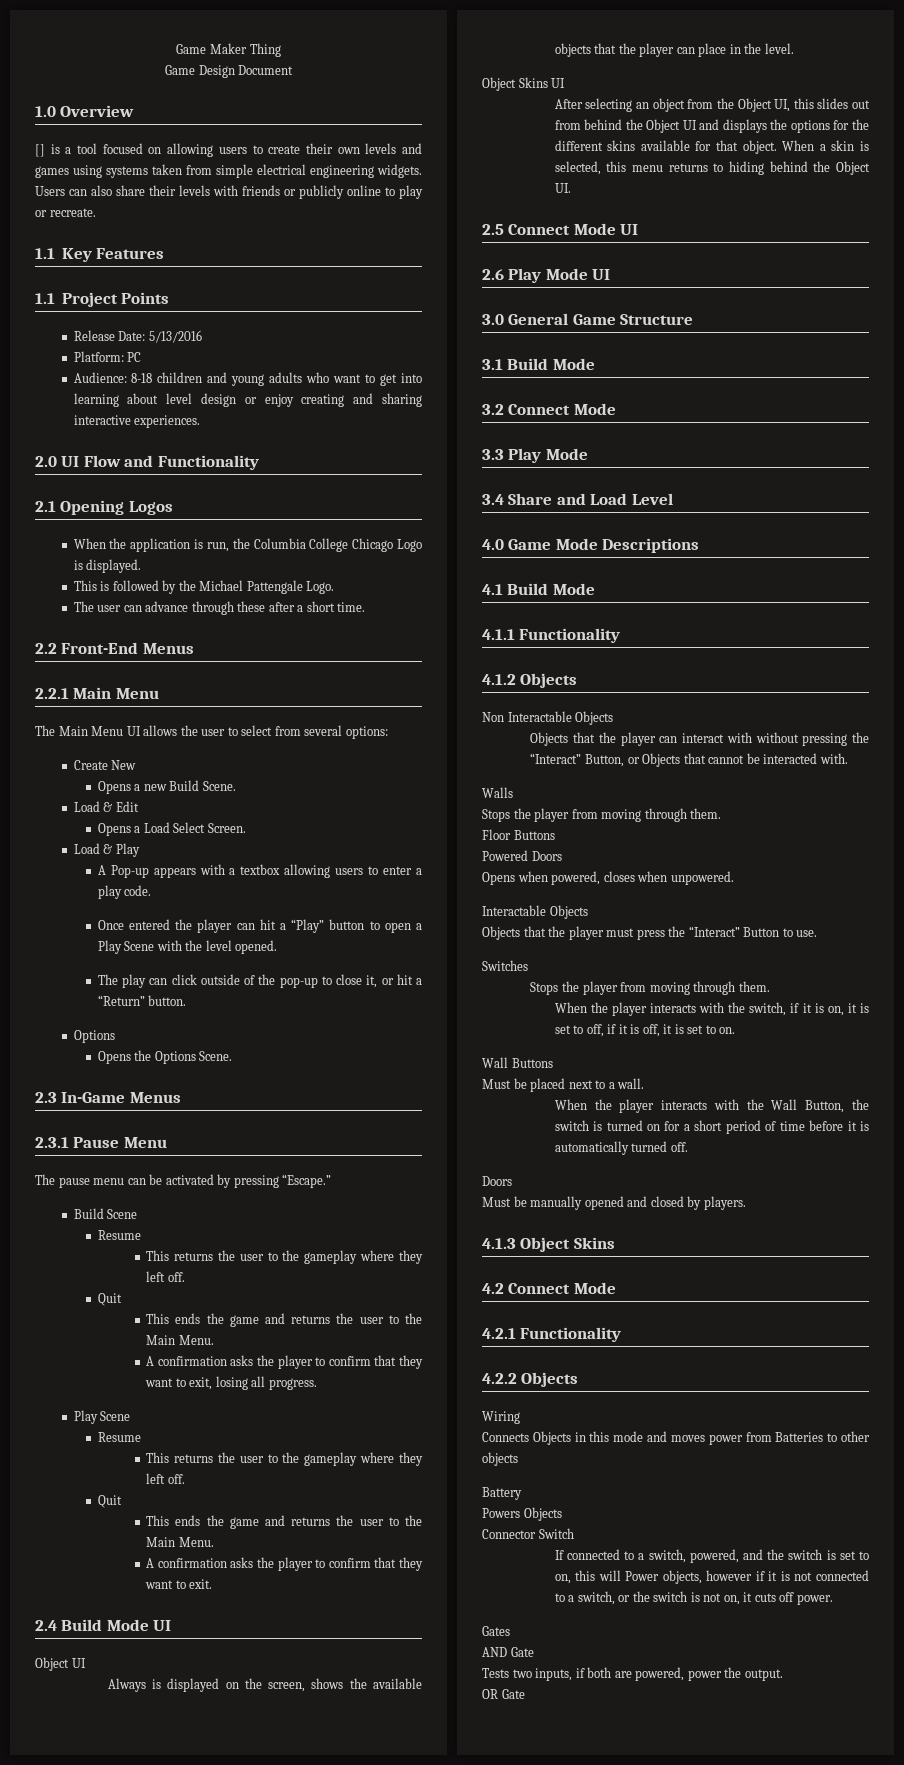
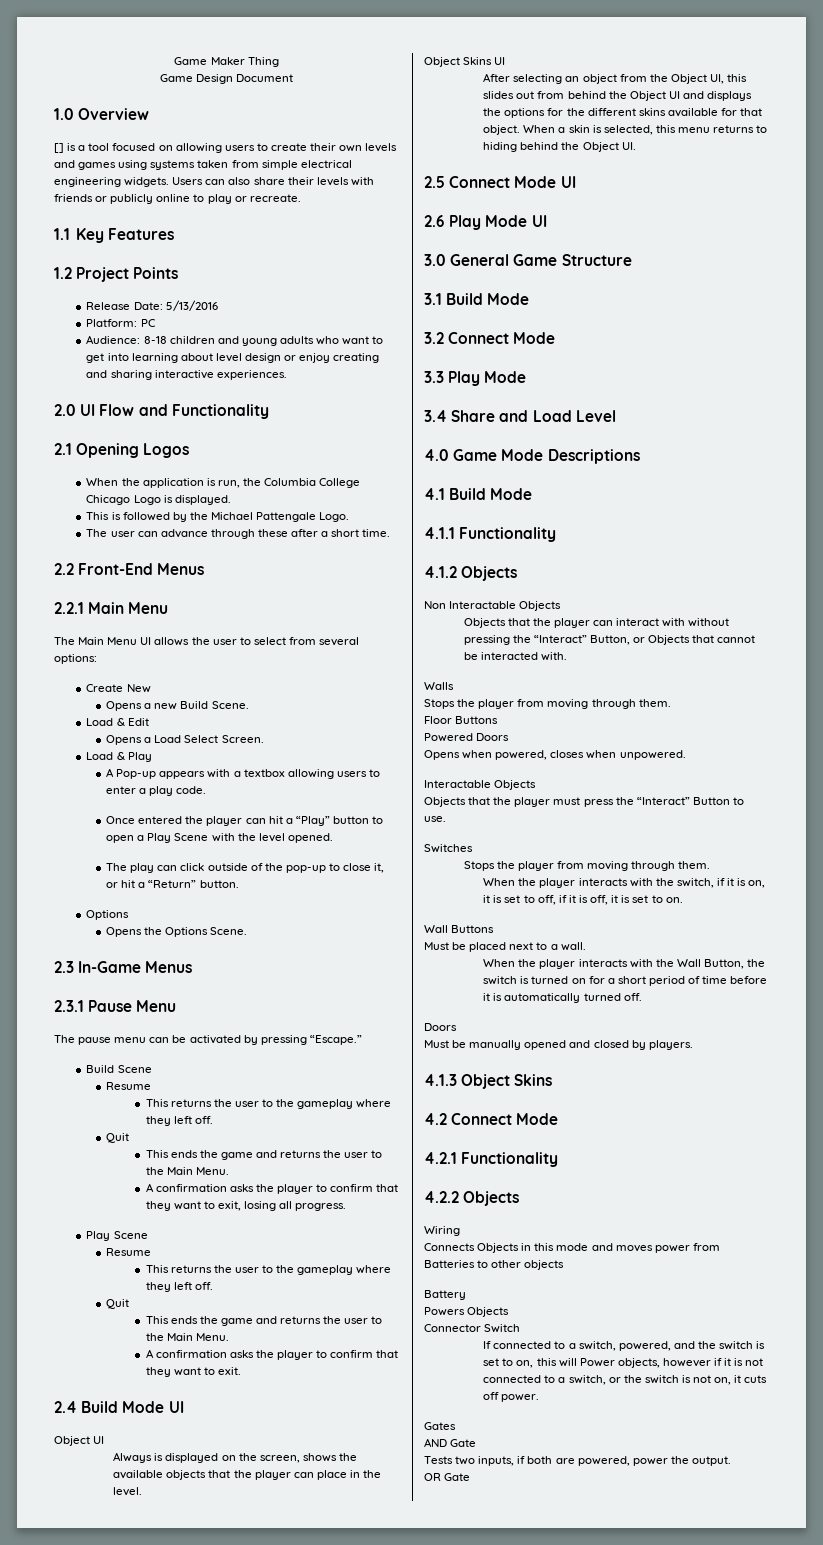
- 1.1 Project Points
+ 1.2 Project Points

